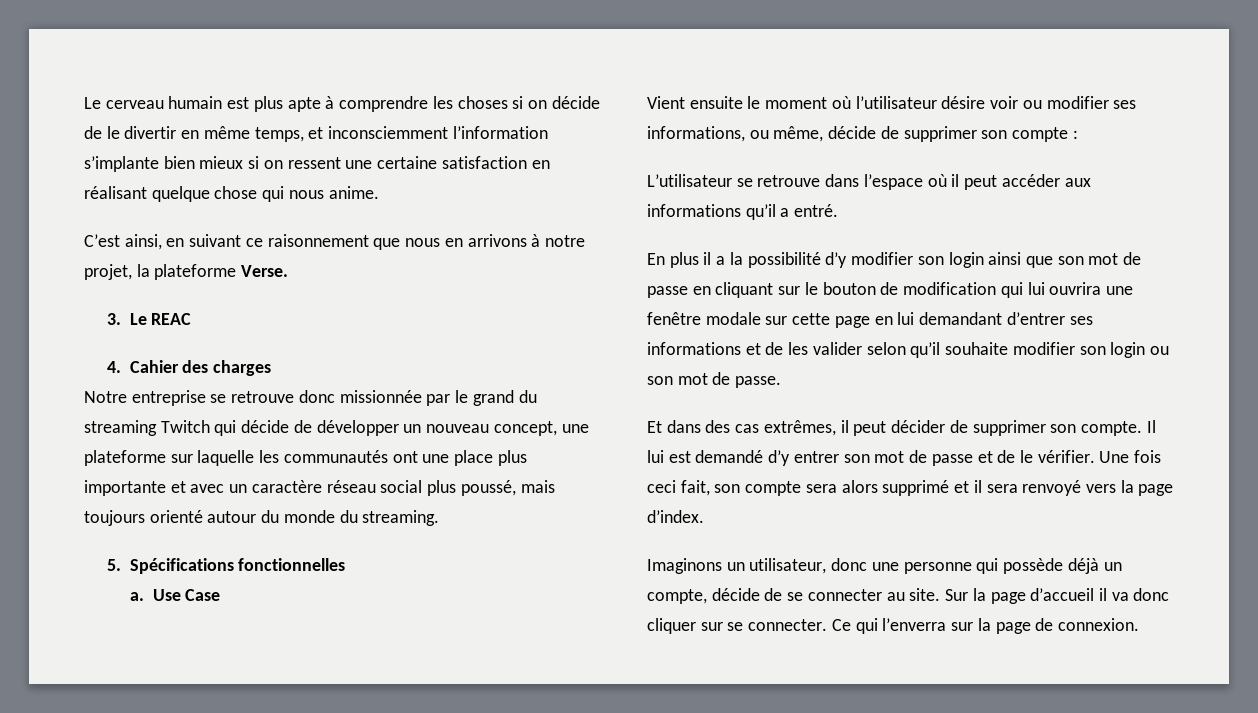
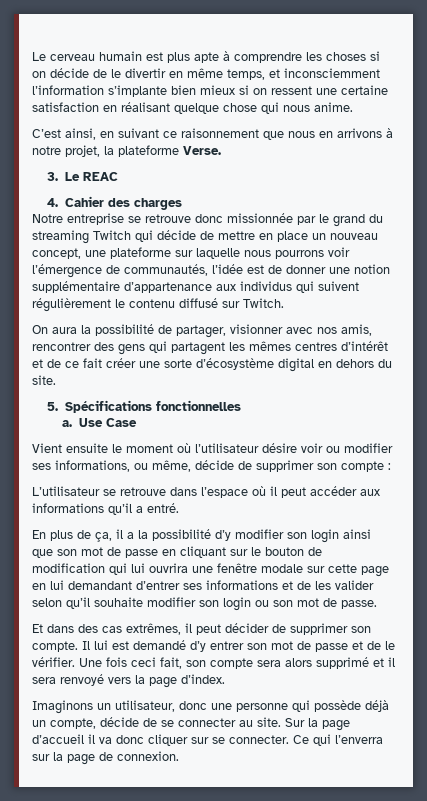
- Notre entreprise se retrouve donc missionnée par le grand du streaming Twitch qui décide de développer un nouveau concept, une plateforme sur laquelle les communautés ont une place plus importante et avec un caractère réseau social plus poussé, mais toujours orienté autour du monde du streaming.
+ Notre entreprise se retrouve donc missionnée par le grand du streaming Twitch qui décide de mettre en place un nouveau concept, une plateforme sur laquelle nous pourrons voir l’émergence de communautés, l’idée est de donner une notion supplémentaire d’appartenance aux individus qui suivent régulièrement le contenu diffusé sur Twitch.
+ On aura la possibilité de partager, visionner avec nos amis, rencontrer des gens qui partagent les mêmes centres d’intérêt et de ce fait créer une sorte d’écosystème digital en dehors du site.
- En plus il a la possibilité d’y modifier son login ainsi que son mot de passe en cliquant sur le bouton de modification qui lui ouvrira une fenêtre modale sur cette page en lui demandant d’entrer ses informations et de les valider selon qu’il souhaite modifier son login ou son mot de passe.
+ En plus de ça, il a la possibilité d’y modifier son login ainsi que son mot de passe en cliquant sur le bouton de modification qui lui ouvrira une fenêtre modale sur cette page en lui demandant d’entrer ses informations et de les valider selon qu’il souhaite modifier son login ou son mot de passe.

